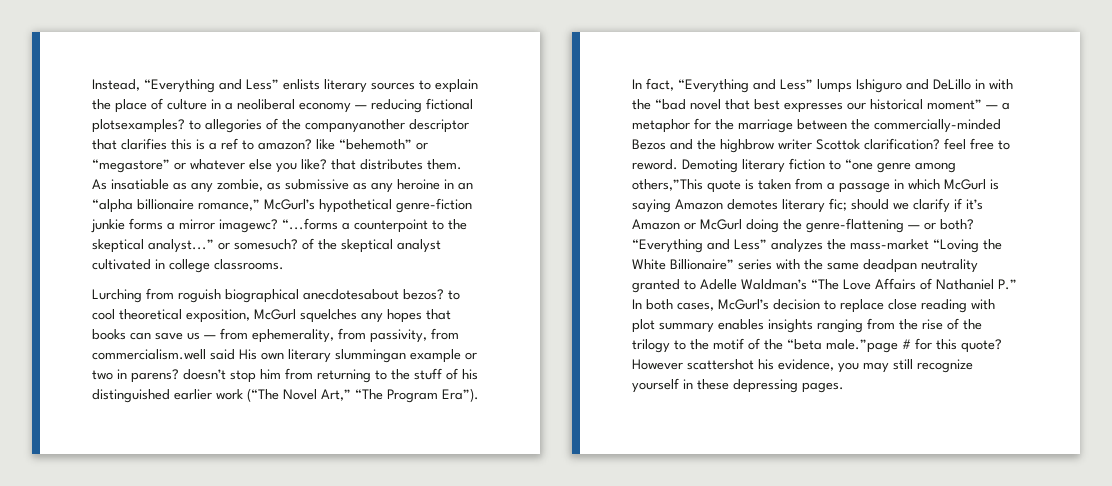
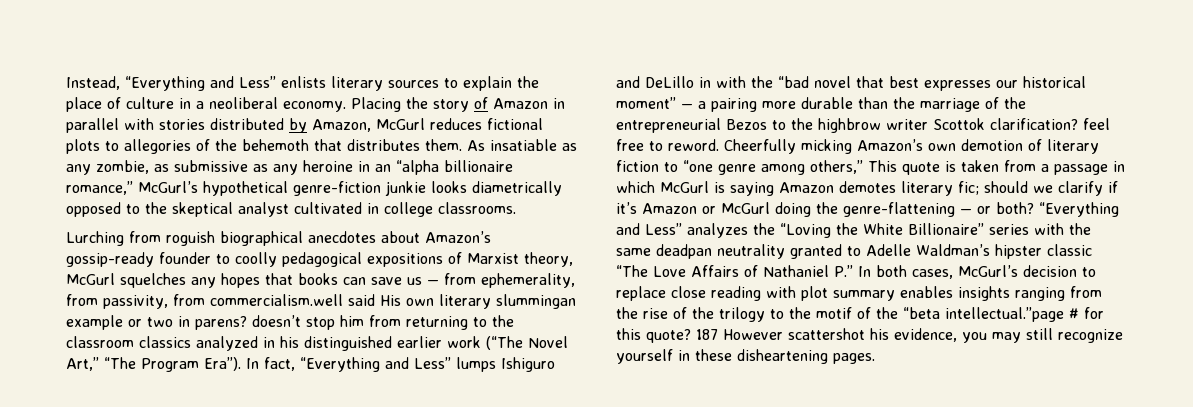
- Instead, “Everything and Less” enlists literary sources to explain the place of culture in a neoliberal economy — reducing fictional plotsexamples? to allegories of the companyanother descriptor that clarifies this is a ref to amazon? like “behemoth” or “megastore” or whatever else you like? that distributes them.
+ Instead, “Everything and Less” enlists literary sources to explain the place of culture in a neoliberal economy. Placing the story of Amazon in parallel with stories distributed by Amazon, McGurl reduces fictional plots to allegories of the behemoth that distributes them.
- As insatiable as any zombie, as submissive as any heroine in an “alpha billionaire romance,” McGurl’s hypothetical genre-fiction junkie forms a mirror imagewc? “...forms a counterpoint to the skeptical analyst...” or somesuch? of the skeptical analyst cultivated in college classrooms.
+ As insatiable as any zombie, as submissive as any heroine in an “alpha billionaire romance,” McGurl’s hypothetical genre-fiction junkie looks diametrically opposed to the skeptical analyst cultivated in college classrooms.
- Lurching from roguish biographical anecdotesabout bezos? to cool theoretical exposition, McGurl squelches any hopes that books can save us — from ephemerality, from passivity, from commercialism.well said His own literary slummingan example or two in parens? doesn’t stop him from returning to the stuff of his distinguished earlier work (“The Novel Art,” “The Program Era”).
+ Lurching from roguish biographical anecdotes about Amazon’s gossip-ready founder to coolly pedagogical expositions of Marxist theory, McGurl squelches any hopes that books can save us — from ephemerality, from passivity, from commercialism.well said His own literary slummingan example or two in parens? doesn’t stop him from returning to the classroom classics analyzed in his distinguished earlier work (“The Novel Art,” “The Program Era”).
- In fact, “Everything and Less” lumps Ishiguro and DeLillo in with the “bad novel that best expresses our historical moment” — a metaphor for the marriage between the commercially-minded Bezos and the highbrow writer Scottok clarification? feel free to reword.
+ In fact, “Everything and Less” lumps Ishiguro and DeLillo in with the “bad novel that best expresses our historical moment” — a pairing more durable than the marriage of the entrepreneurial Bezos to the highbrow writer Scottok clarification? feel free to reword.
- Demoting literary fiction to “one genre among others,”This quote is taken from a passage in which McGurl is saying Amazon demotes literary fic; should we clarify if it’s Amazon or McGurl doing the genre-flattening — or both?
+ Cheerfully micking Amazon’s own demotion of literary fiction to “one genre among others,” This quote is taken from a passage in which McGurl is saying Amazon demotes literary fic; should we clarify if it’s Amazon or McGurl doing the genre-flattening — or both?
- “Everything and Less” analyzes the mass-market “Loving the White Billionaire” series with the same deadpan neutrality granted to Adelle Waldman’s “The Love Affairs of Nathaniel P.” In both cases, McGurl’s decision to replace close reading with plot summary enables insights ranging from the rise of the trilogy to the motif of the “beta male.”page # for this quote?
+ “Everything and Less” analyzes the “Loving the White Billionaire” series with the same deadpan neutrality granted to Adelle Waldman’s hipster classic “The Love Affairs of Nathaniel P.” In both cases, McGurl’s decision to replace close reading with plot summary enables insights ranging from the rise of the trilogy to the motif of the “beta intellectual.”page # for this quote?
- However scattershot his evidence, you may still recognize yourself in these depressing pages.
+ 187 However scattershot his evidence, you may still recognize yourself in these disheartening pages.

